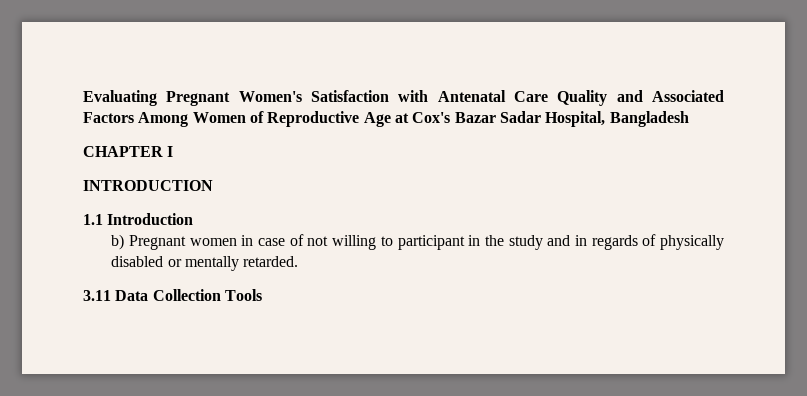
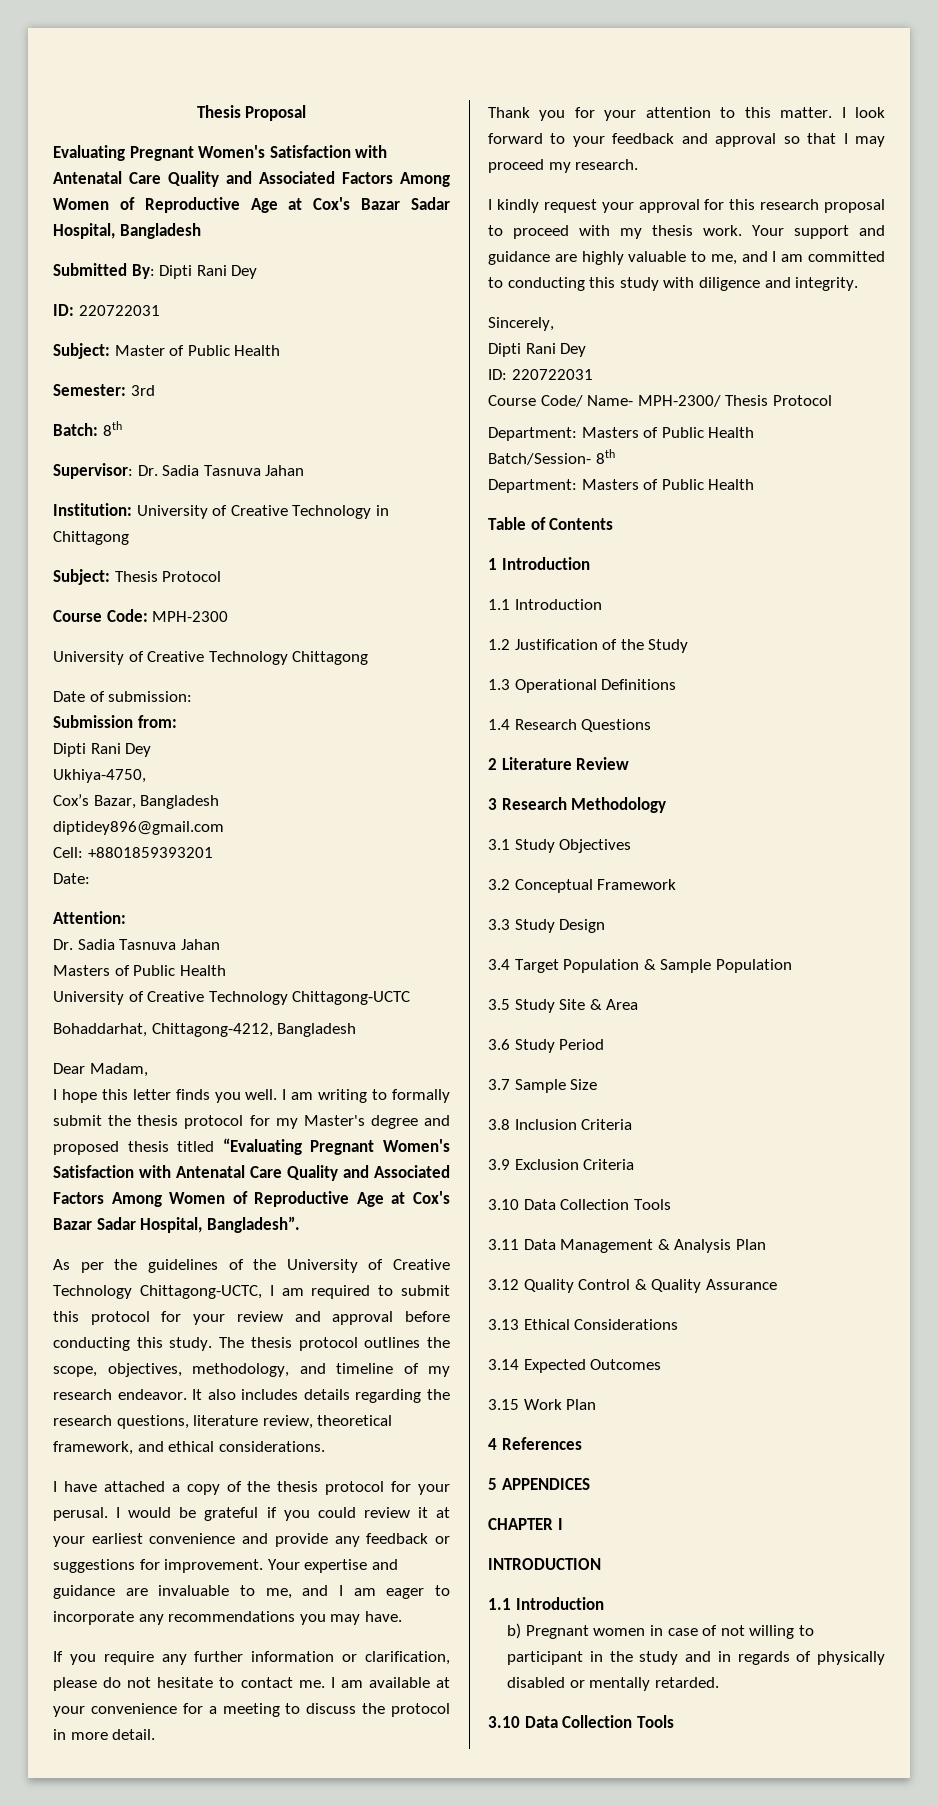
+ Thesis Proposal
+ Submitted By: Dipti Rani Dey
+ ID: 220722031
+ Subject: Master of Public Health
+ Semester: 3rd
+ Batch: 8th
+ Supervisor: Dr. Sadia Tasnuva Jahan
+ Institution: University of Creative Technology in Chittagong
+ Subject: Thesis Protocol
+ Course Code: MPH-2300
+ University of Creative Technology Chittagong
+ Date of submission:
+ Submission from:
+ Dipti Rani Dey
+ Ukhiya-4750,
+ Cox’s Bazar, Bangladesh
+ diptidey896@gmail.com
+ Cell: +8801859393201
+ Date:
+ Attention:
+ Dr. Sadia Tasnuva Jahan
+ Masters of Public Health
+ University of Creative Technology Chittagong-UCTC
+ Bohaddarhat, Chittagong-4212, Bangladesh
+ Dear Madam,
+ I hope this letter finds you well. I am writing to formally submit the thesis protocol for my Master's degree and proposed thesis titled “Evaluating Pregnant Women's Satisfaction with Antenatal Care Quality and Associated Factors Among Women of Reproductive Age at Cox's Bazar Sadar Hospital, Bangladesh”.
+ As per the guidelines of the University of Creative Technology Chittagong-UCTC, I am required to submit this protocol for your review and approval before conducting this study. The thesis protocol outlines the scope, objectives, methodology, and timeline of my research endeavor. It also includes details regarding the research questions, literature review, theoretical framework, and ethical considerations.
+ I have attached a copy of the thesis protocol for your perusal. I would be grateful if you could review it at your earliest convenience and provide any feedback or suggestions for improvement. Your expertise and guidance are invaluable to me, and I am eager to incorporate any recommendations you may have.
+ If you require any further information or clarification, please do not hesitate to contact me. I am available at your convenience for a meeting to discuss the protocol in more detail.
+ Thank you for your attention to this matter. I look forward to your feedback and approval so that I may proceed my research.
+ I kindly request your approval for this research proposal to proceed with my thesis work. Your support and guidance are highly valuable to me, and I am committed to conducting this study with diligence and integrity.
+ Sincerely,
+ Dipti Rani Dey
+ ID: 220722031
+ Course Code/ Name- MPH-2300/ Thesis Protocol
+ Department: Masters of Public Health
+ Batch/Session- 8th
+ Department: Masters of Public Health
+ Table of Contents
+ 1 Introduction
+ 1.1 Introduction
+ 1.2 Justification of the Study
+ 1.3 Operational Definitions
+ 1.4 Research Questions
+ 2 Literature Review
+ 3 Research Methodology
+ 3.1 Study Objectives
+ 3.2 Conceptual Framework
+ 3.3 Study Design
+ 3.4 Target Population & Sample Population
+ 3.5 Study Site & Area
+ 3.6 Study Period
+ 3.7 Sample Size
+ 3.8 Inclusion Criteria
+ 3.9 Exclusion Criteria
+ 3.10 Data Collection Tools
+ 3.11 Data Management & Analysis Plan
+ 3.12 Quality Control & Quality Assurance
+ 3.13 Ethical Considerations
+ 3.14 Expected Outcomes
+ 3.15 Work Plan
+ 4 References
+ 5 APPENDICES
  b) Pregnant women in case of not willing to participant in the study and in regards of physically disabled or mentally retarded.
- 3.11 Data Collection Tools
+ 3.10 Data Collection Tools

